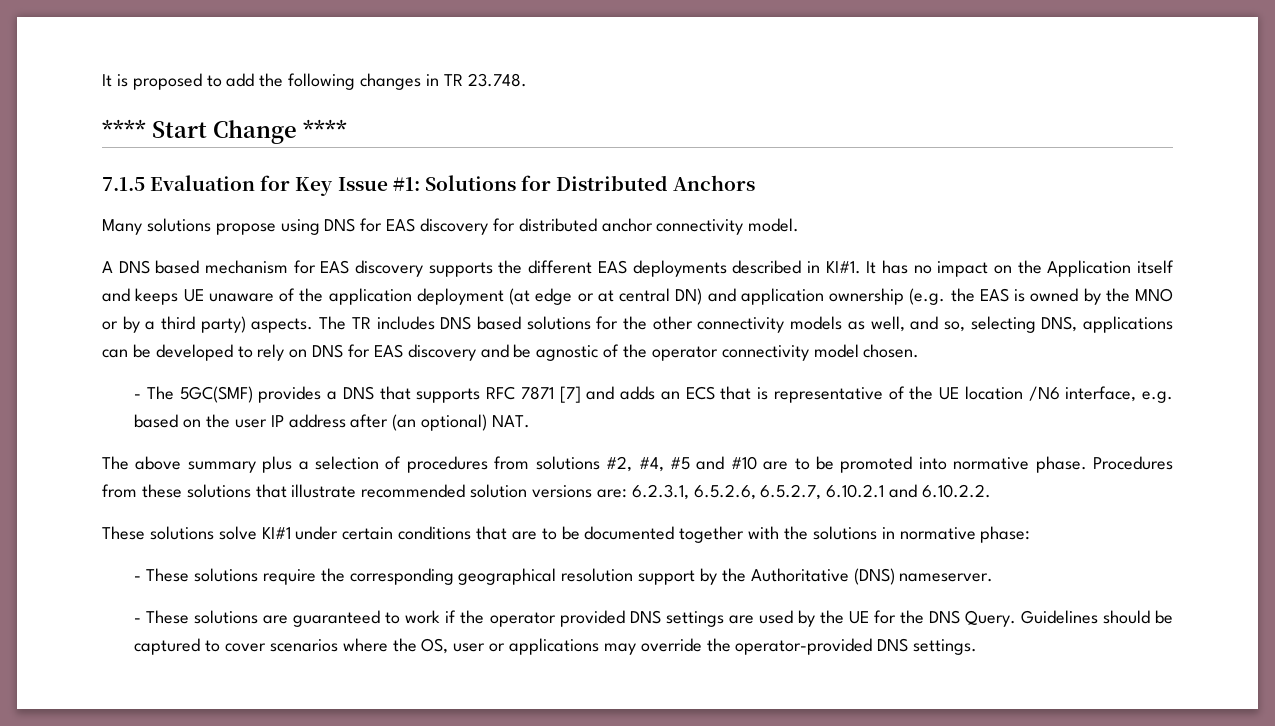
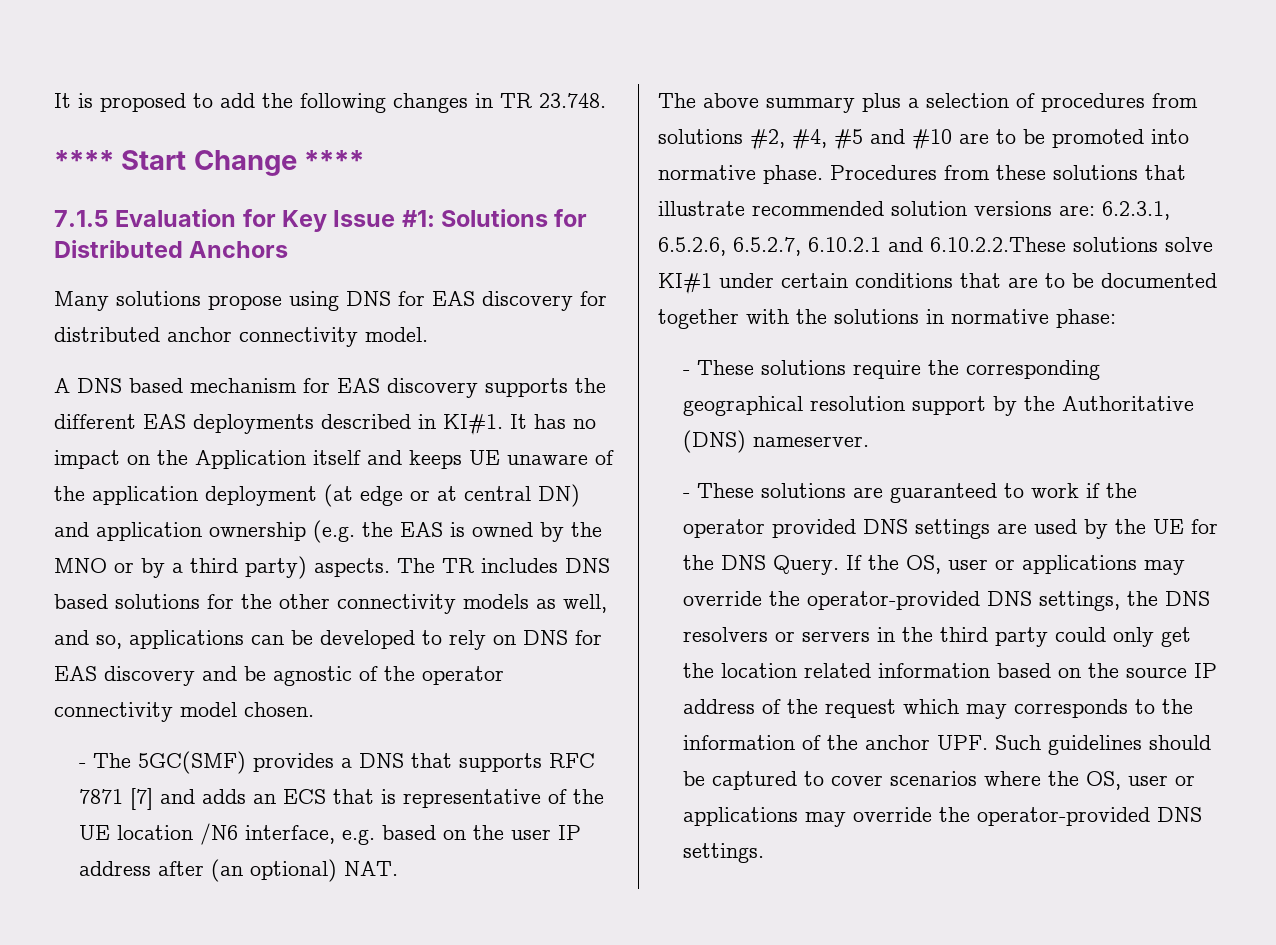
- The TR includes DNS based solutions for the other connectivity models as well, and so, selecting DNS, applications can be developed to rely on DNS for EAS discovery and be agnostic of the operator connectivity model chosen.
+ The TR includes DNS based solutions for the other connectivity models as well, and so, applications can be developed to rely on DNS for EAS discovery and be agnostic of the operator connectivity model chosen.
- Procedures from these solutions that illustrate recommended solution versions are: 6.2.3.1, 6.5.2.6, 6.5.2.7, 6.10.2.1 and 6.10.2.2.
- These solutions solve KI#1 under certain conditions that are to be documented together with the solutions in normative phase:
+ Procedures from these solutions that illustrate recommended solution versions are: 6.2.3.1, 6.5.2.6, 6.5.2.7, 6.10.2.1 and 6.10.2.2.These solutions solve KI#1 under certain conditions that are to be documented together with the solutions in normative phase:
- Guidelines should be captured to cover scenarios where the OS, user or applications may override the operator-provided DNS settings.
+ If the OS, user or applications may override the operator-provided DNS settings, the DNS resolvers or servers in the third party could only get the location related information based on the source IP address of the request which may corresponds to the information of the anchor UPF. Such guidelines should be captured to cover scenarios where the OS, user or applications may override the operator-provided DNS settings.

